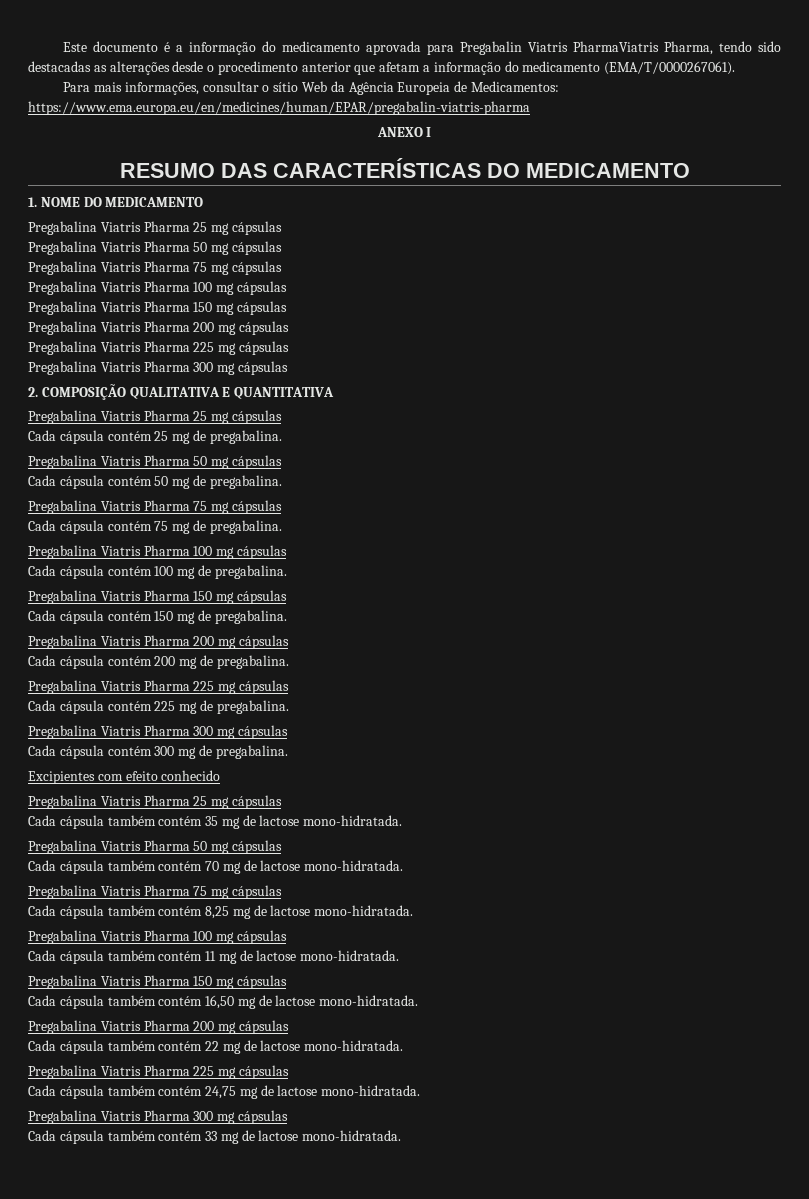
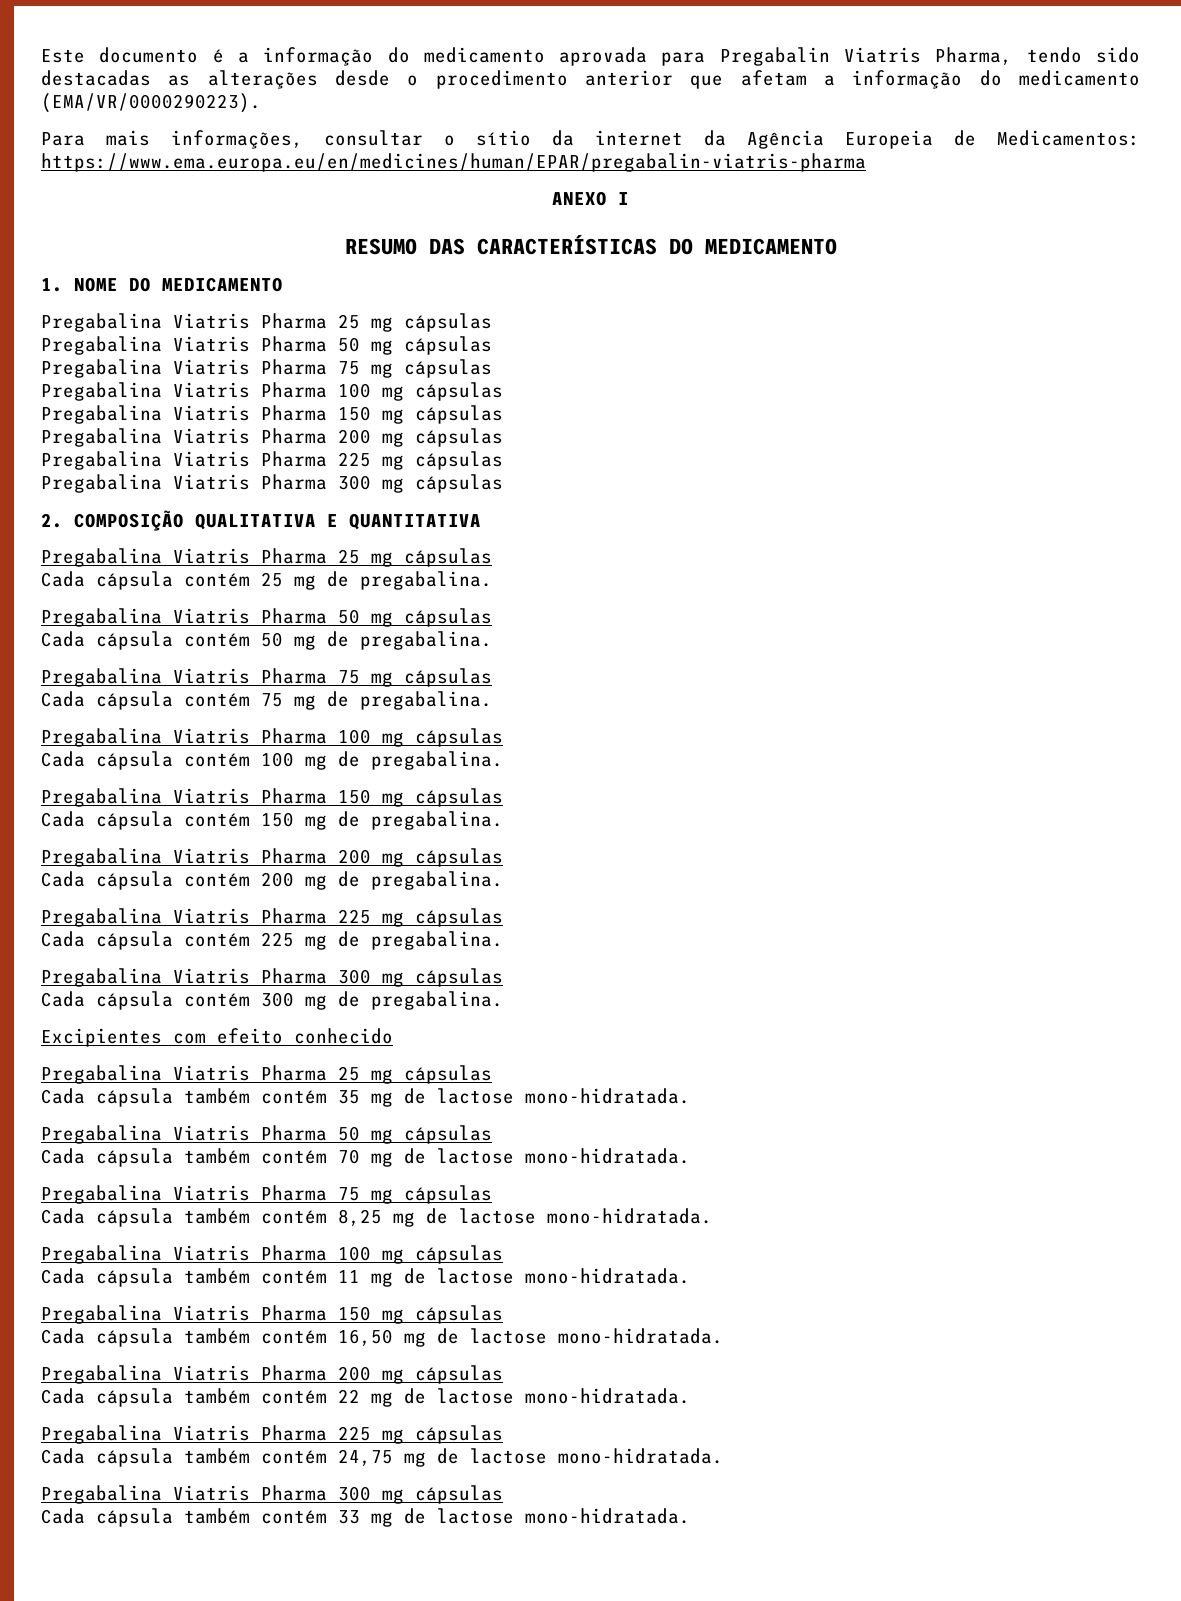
- Este documento é a informação do medicamento aprovada para Pregabalin Viatris PharmaViatris Pharma, tendo sido destacadas as alterações desde o procedimento anterior que afetam a informação do medicamento (EMA/T/0000267061).
+ Este documento é a informação do medicamento aprovada para Pregabalin Viatris Pharma, tendo sido destacadas as alterações desde o procedimento anterior que afetam a informação do medicamento (EMA/VR/0000290223).
- Para mais informações, consultar o sítio Web da Agência Europeia de Medicamentos: https://www.ema.europa.eu/en/medicines/human/EPAR/pregabalin-viatris-pharma
+ Para mais informações, consultar o sítio da internet da Agência Europeia de Medicamentos: https://www.ema.europa.eu/en/medicines/human/EPAR/pregabalin-viatris-pharma

